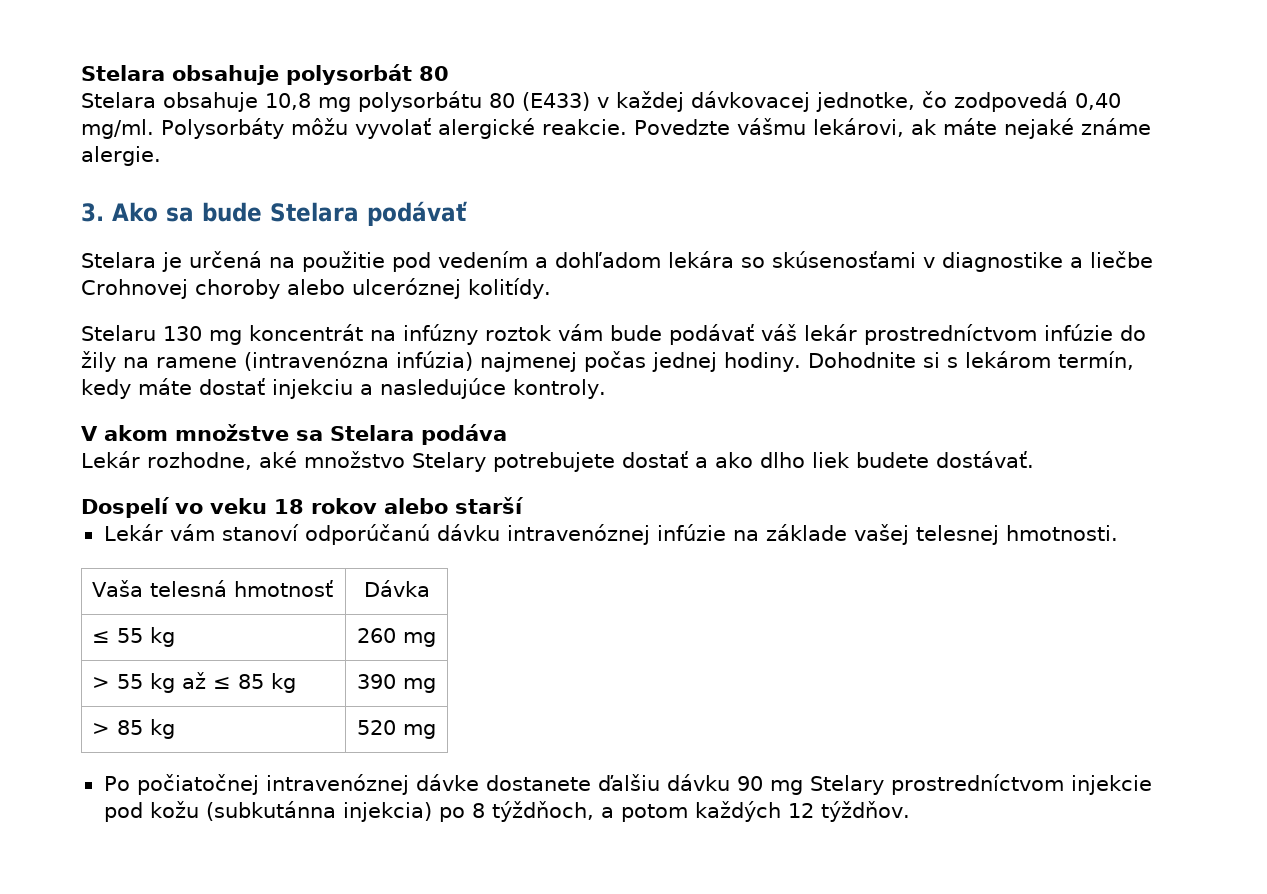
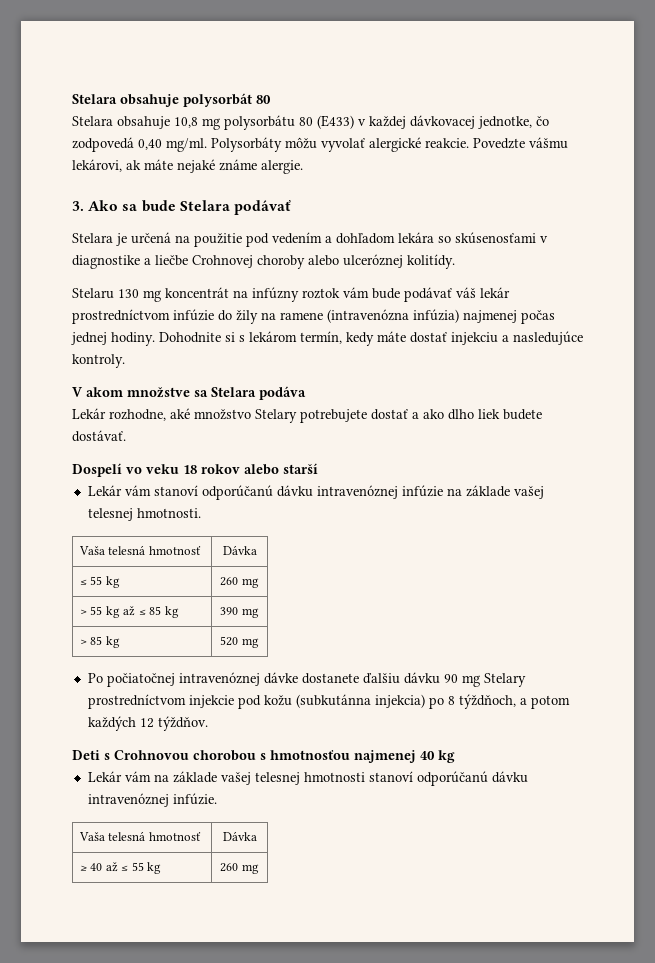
+ Deti s Crohnovou chorobou s hmotnosťou najmenej 40 kg
+ Lekár vám na základe vašej telesnej hmotnosti stanoví odporúčanú dávku intravenóznej infúzie.
+ Vaša telesná hmotnosť | Dávka
+ ≥ 40 až ≤ 55 kg | 260 mg

